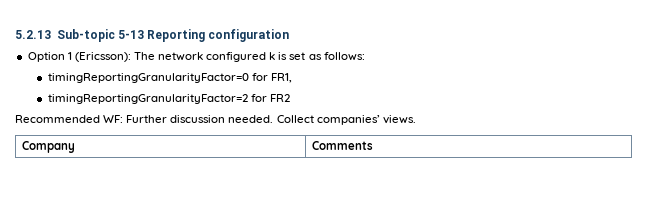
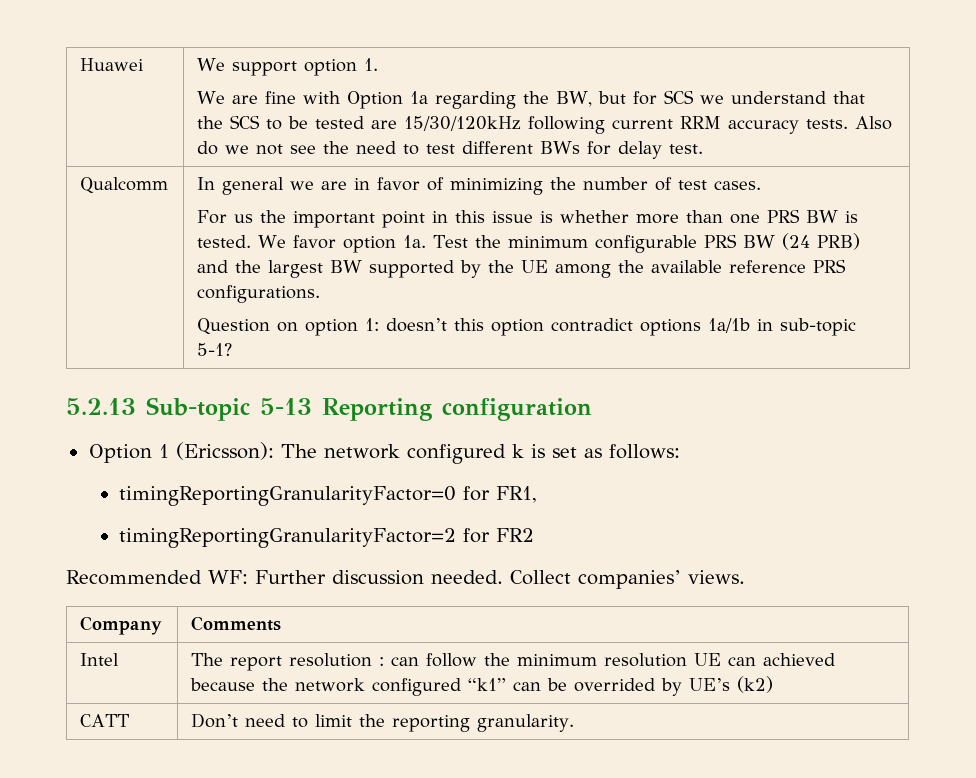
+ Huawei | We support option 1.
+ We are fine with Option 1a regarding the BW, but for SCS we understand that the SCS to be tested are 15/30/120kHz following current RRM accuracy tests. Also do we not see the need to test different BWs for delay test.
+ Qualcomm | In general we are in favor of minimizing the number of test cases.
+ For us the important point in this issue is whether more than one PRS BW is tested. We favor option 1a. Test the minimum configurable PRS BW (24 PRB) and the largest BW supported by the UE among the available reference PRS configurations.
+ Question on option 1: doesn’t this option contradict options 1a/1b in sub-topic 5-1?
+ Intel | The report resolution : can follow the minimum resolution UE can achieved because the network configured “k1” can be overrided by UE’s (k2)
+ CATT | Don’t need to limit the reporting granularity.

